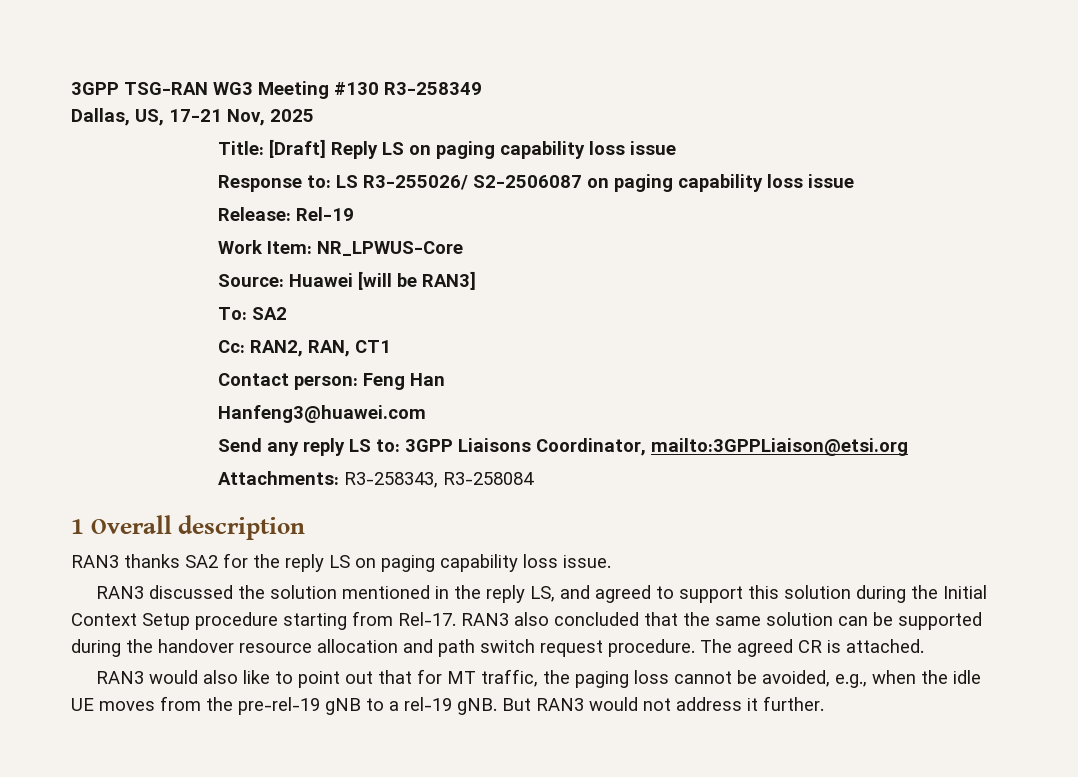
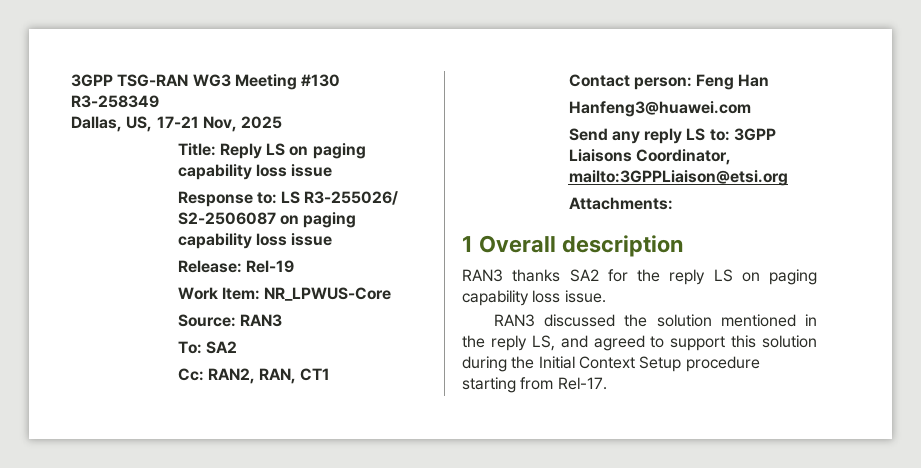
- Title: [Draft] Reply LS on paging capability loss issue
+ Title: Reply LS on paging capability loss issue
- Source: Huawei [will be RAN3]
+ Source: RAN3
- Attachments: R3-258343, R3-258084
+ Attachments:
- RAN3 also concluded that the same solution can be supported during the handover resource allocation and path switch request procedure. The agreed CR is attached.
- RAN3 would also like to point out that for MT traffic, the paging loss cannot be avoided, e.g., when the idle UE moves from the pre-rel-19 gNB to a rel-19 gNB. But RAN3 would not address it further.

